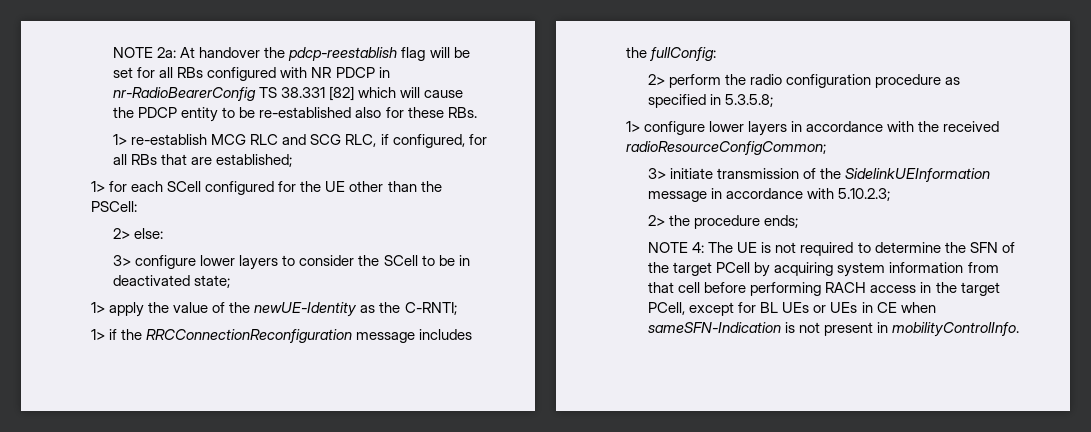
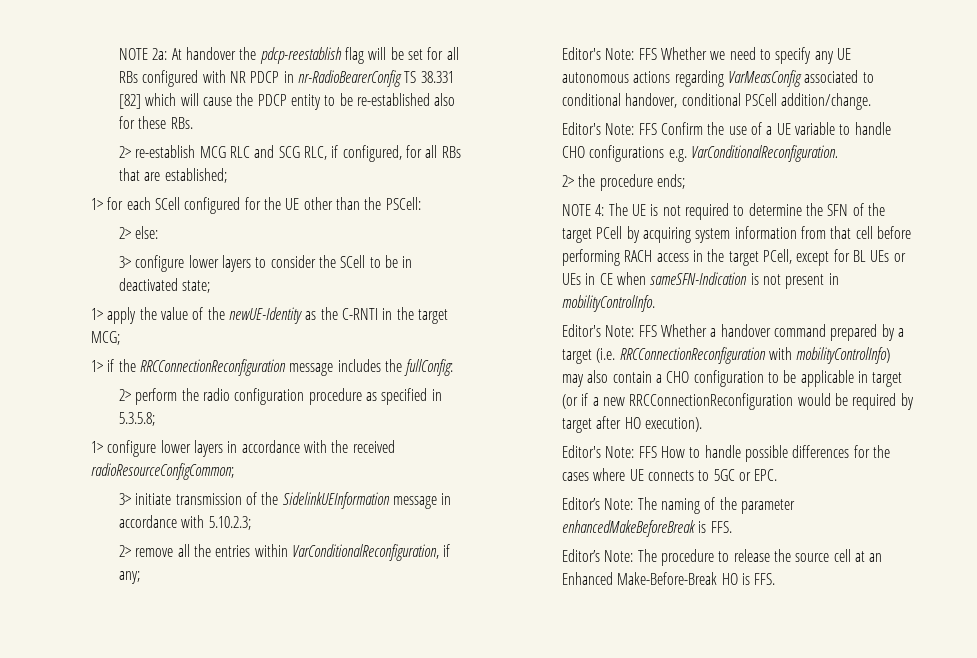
- 1> re-establish MCG RLC and SCG RLC, if configured, for all RBs that are established;
+ 2> re-establish MCG RLC and SCG RLC, if configured, for all RBs that are established;
- 1> apply the value of the newUE-Identity as the C-RNTI;
+ 1> apply the value of the newUE-Identity as the C-RNTI in the target MCG;
+ 2> remove all the entries within VarConditionalReconfiguration, if any;
+ Editor's Note: FFS Whether we need to specify any UE autonomous actions regarding VarMeasConfig associated to conditional handover, conditional PSCell addition/change.
+ Editor's Note: FFS Confirm the use of a UE variable to handle CHO configurations e.g. VarConditionalReconfiguration.
+ Editor's Note: FFS Whether a handover command prepared by a target (i.e. RRCConnectionReconfiguration with mobilityControlInfo) may also contain a CHO configuration to be applicable in target (or if a new RRCConnectionReconfiguration would be required by target after HO execution).
+ Editor's Note: FFS How to handle possible differences for the cases where UE connects to 5GC or EPC.
+ Editor’s Note: The naming of the parameter enhancedMakeBeforeBreak is FFS.
+ Editor’s Note: The procedure to release the source cell at an Enhanced Make-Before-Break HO is FFS.

